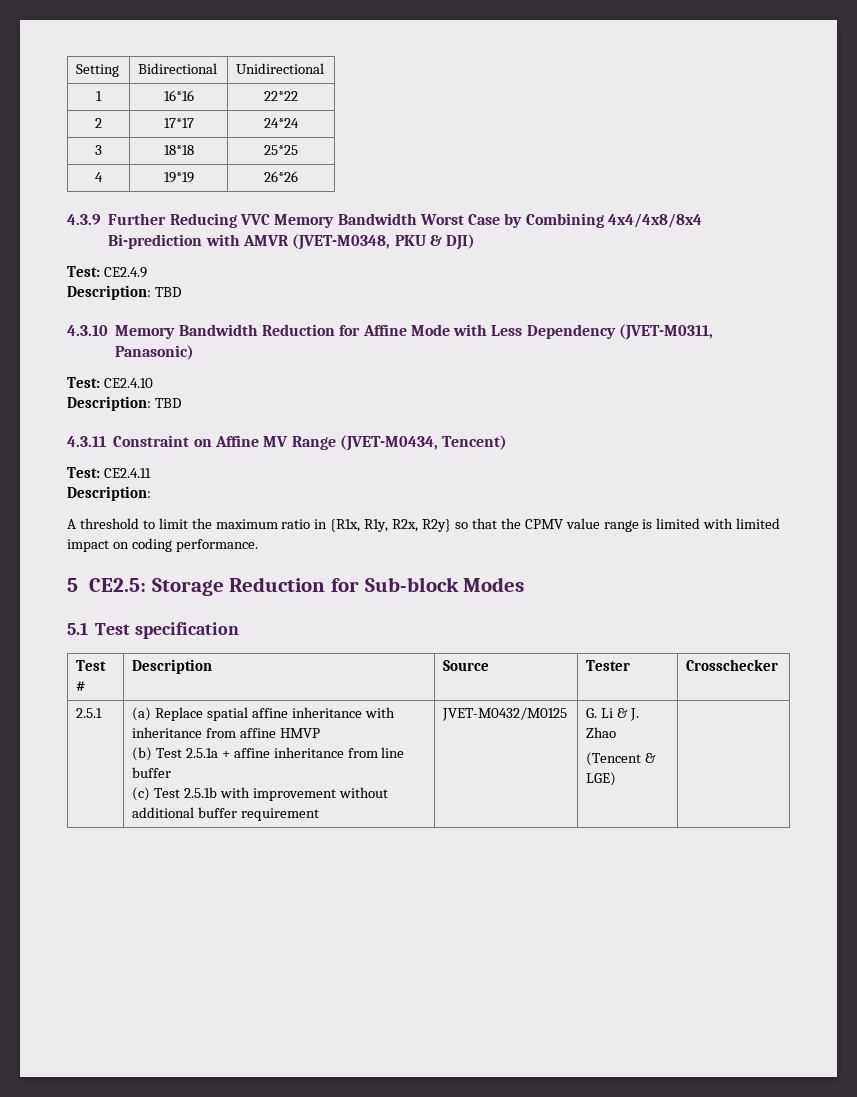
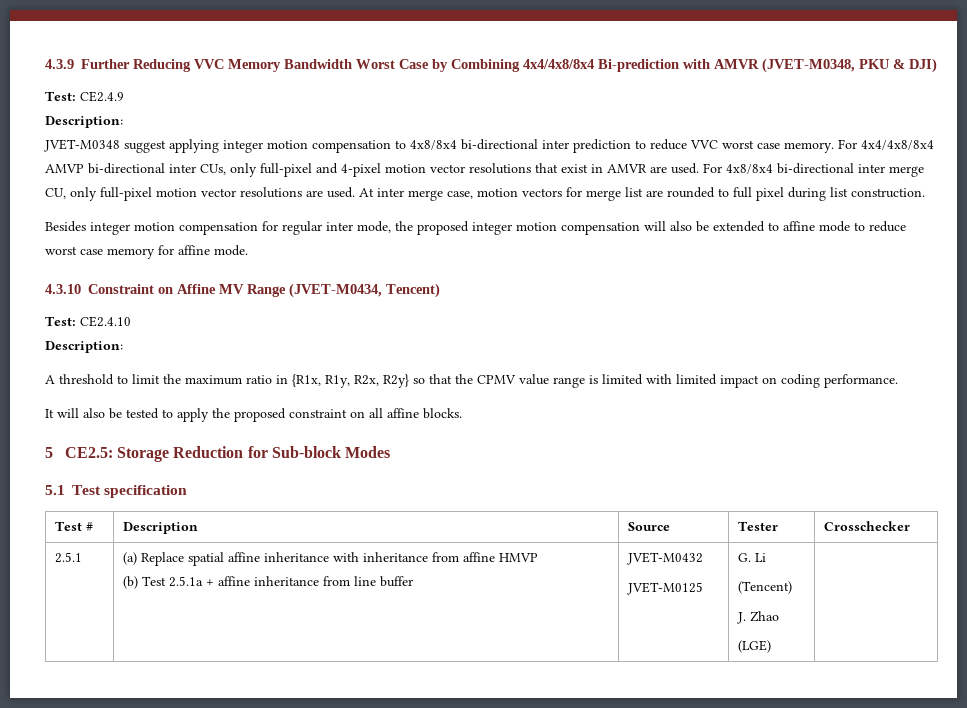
- Setting | Bidirectional | Unidirectional
- 1 | 16*16 | 22*22
- 2 | 17*17 | 24*24
- 3 | 18*18 | 25*25
- 4 | 19*19 | 26*26
  Test: CE2.4.9
- Description: TBD
- 4.3.10 Memory Bandwidth Reduction for Affine Mode with Less Dependency (JVET-M0311, Panasonic)
- Test: CE2.4.10
- Description: TBD
- 4.3.11 Constraint on Affine MV Range (JVET-M0434, Tencent)
+ Description:
+ JVET-M0348 suggest applying integer motion compensation to 4x8/8x4 bi-directional inter prediction to reduce VVC worst case memory. For 4x4/4x8/8x4 AMVP bi-directional inter CUs, only full-pixel and 4-pixel motion vector resolutions that exist in AMVR are used. For 4x8/8x4 bi-directional inter merge CU, only full-pixel motion vector resolutions are used. At inter merge case, motion vectors for merge list are rounded to full pixel during list construction.
+ Besides integer motion compensation for regular inter mode, the proposed integer motion compensation will also be extended to affine mode to reduce worst case memory for affine mode.
+ 4.3.10 Constraint on Affine MV Range (JVET-M0434, Tencent)
- Test: CE2.4.11
+ Test: CE2.4.10
+ It will also be tested to apply the proposed constraint on all affine blocks.
  2.5.1 | (a) Replace spatial affine inheritance with inheritance from affine HMVP
- (b) Test 2.5.1a + affine inheritance from line buffer
- (c) Test 2.5.1b with improvement without additional buffer requirement | JVET-M0432/M0125 | G. Li & J. Zhao
- (Tencent & LGE) |
+ (b) Test 2.5.1a + affine inheritance from line buffer | JVET-M0432
+ JVET-M0125 | G. Li
+ (Tencent)
+ J. Zhao
+ (LGE) |

